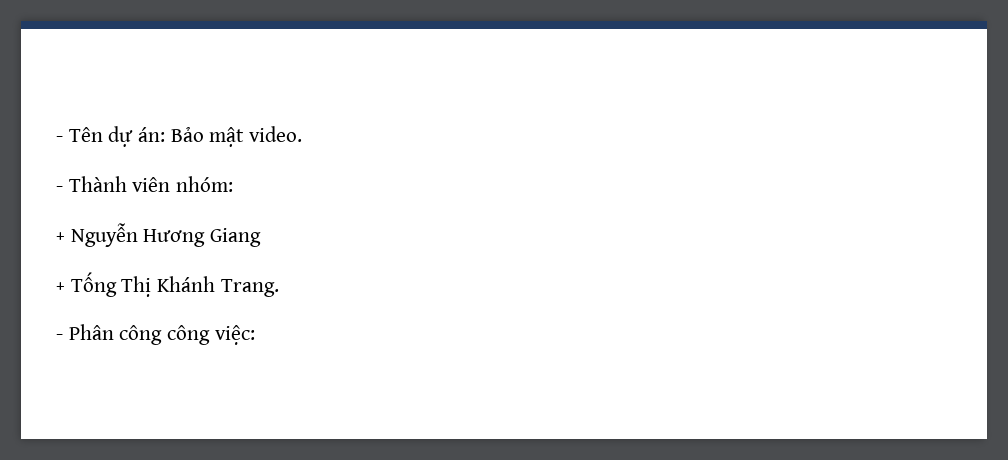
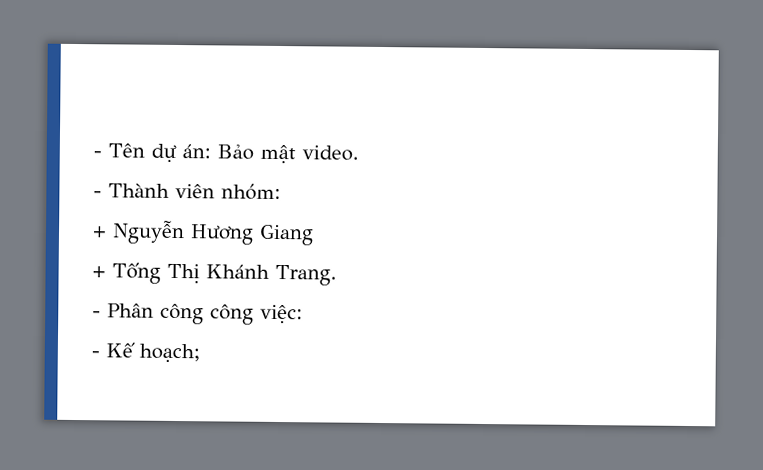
+ - Kế hoạch;

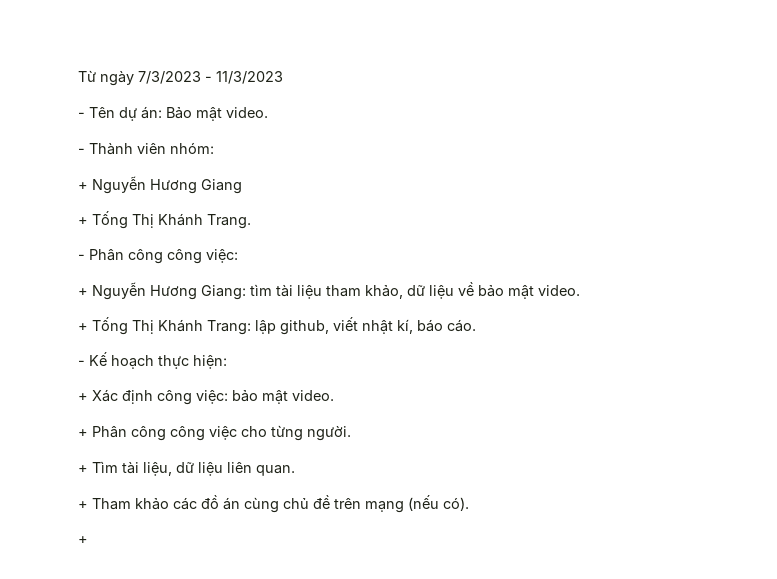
+ Từ ngày 7/3/2023 - 11/3/2023
- - Kế hoạch;
+ + Nguyễn Hương Giang: tìm tài liệu tham khảo, dữ liệu về bảo mật video.
+ + Tống Thị Khánh Trang: lập github, viết nhật kí, báo cáo.
+ - Kế hoạch thực hiện:
+ + Xác định công việc: bảo mật video.
+ + Phân công công việc cho từng người.
+ + Tìm tài liệu, dữ liệu liên quan.
+ + Tham khảo các đồ án cùng chủ đề trên mạng (nếu có).
+ +

